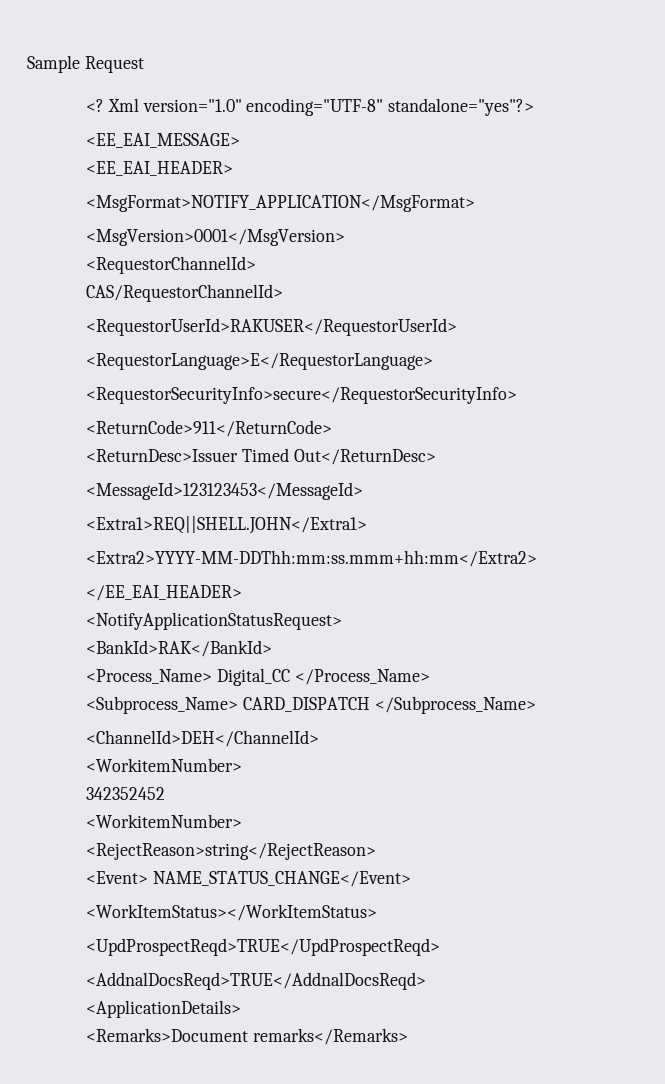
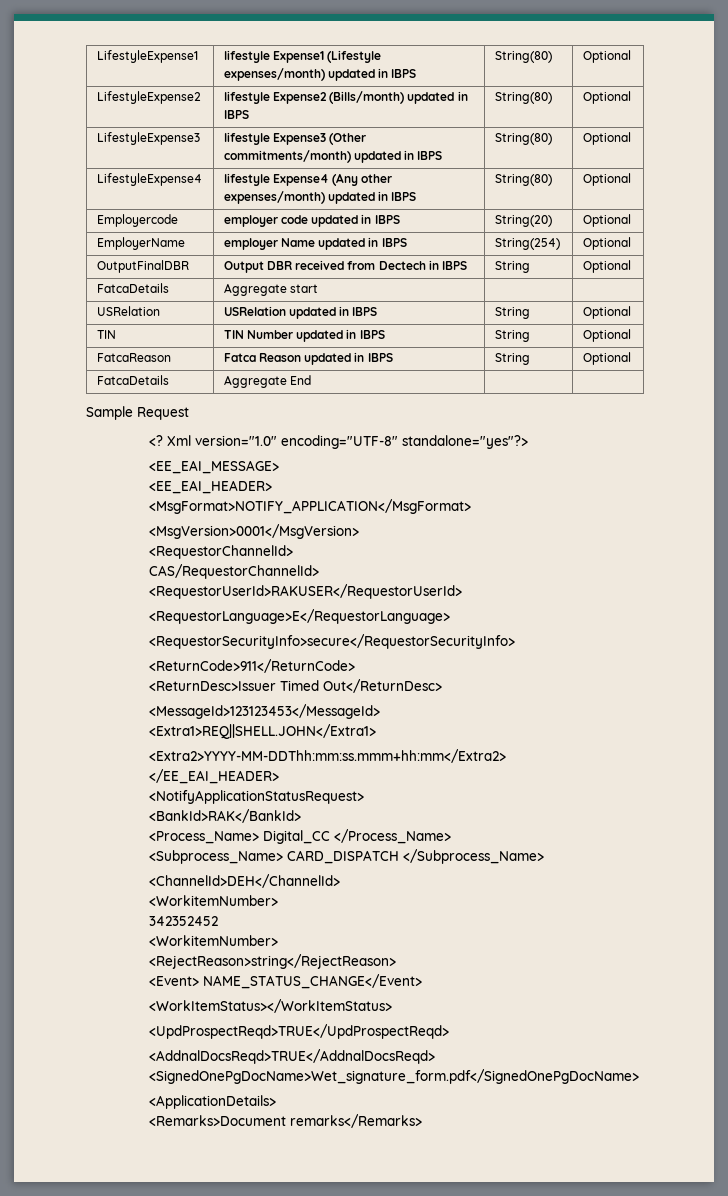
+ LifestyleExpense1 | lifestyle Expense1 (Lifestyle expenses/month) updated in IBPS | String(80) | Optional
+ LifestyleExpense2 | lifestyle Expense2 (Bills/month) updated in IBPS | String(80) | Optional
+ LifestyleExpense3 | lifestyle Expense3 (Other commitments/month) updated in IBPS | String(80) | Optional
+ LifestyleExpense4 | lifestyle Expense4 (Any other expenses/month) updated in IBPS | String(80) | Optional
+ Employercode | employer code updated in IBPS | String(20) | Optional
+ EmployerName | employer Name updated in IBPS | String(254) | Optional
+ OutputFinalDBR | Output DBR received from Dectech in IBPS | String | Optional
+ FatcaDetails | Aggregate start | |
+ USRelation | USRelation updated in IBPS | String | Optional
+ TIN | TIN Number updated in IBPS | String | Optional
+ FatcaReason | Fatca Reason updated in IBPS | String | Optional
+ FatcaDetails | Aggregate End | |
- <AddnalDocsReqd>TRUE</AddnalDocsReqd>
+ <AddnalDocsReqd>TRUE</AddnalDocsReqd> <SignedOnePgDocName>Wet_signature_form.pdf</SignedOnePgDocName>

